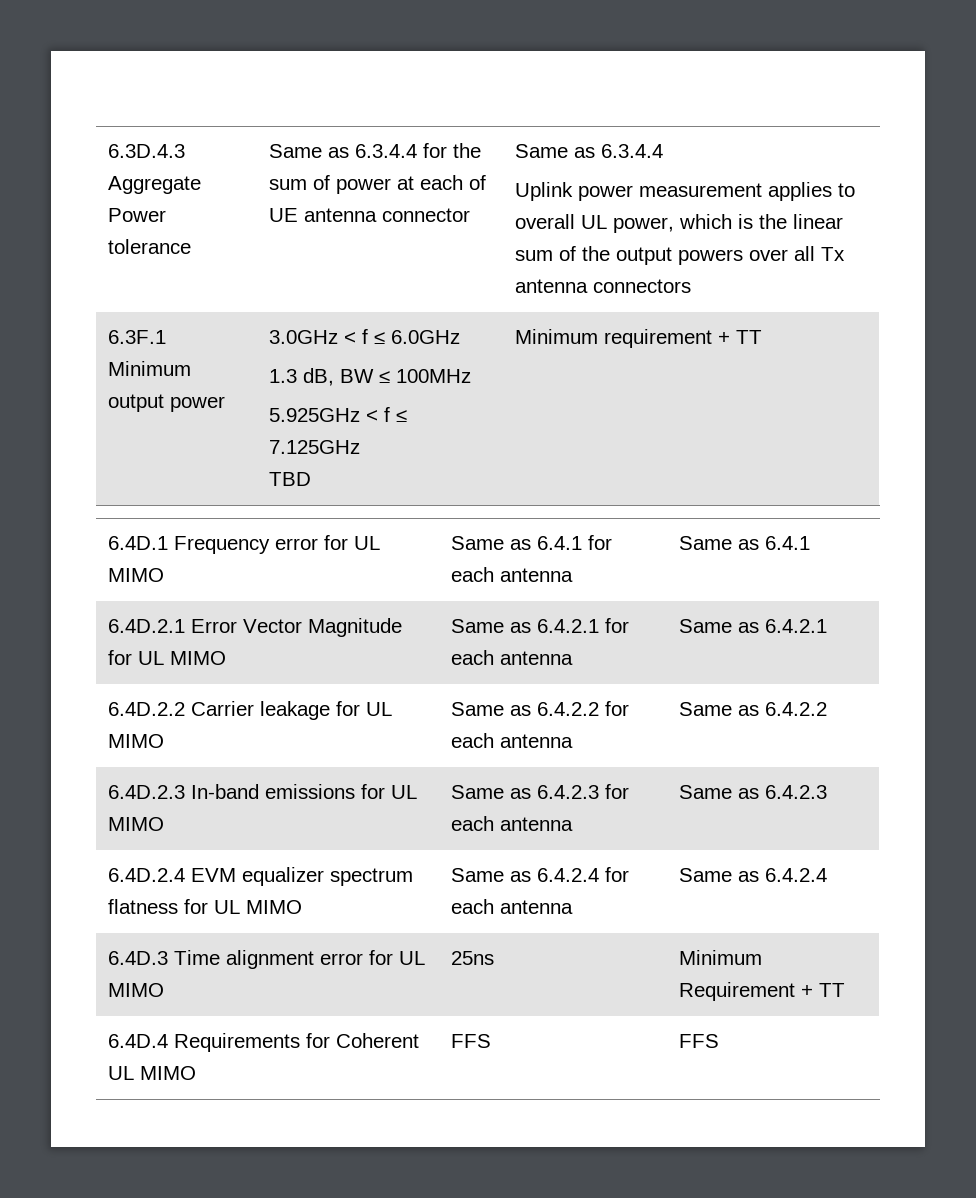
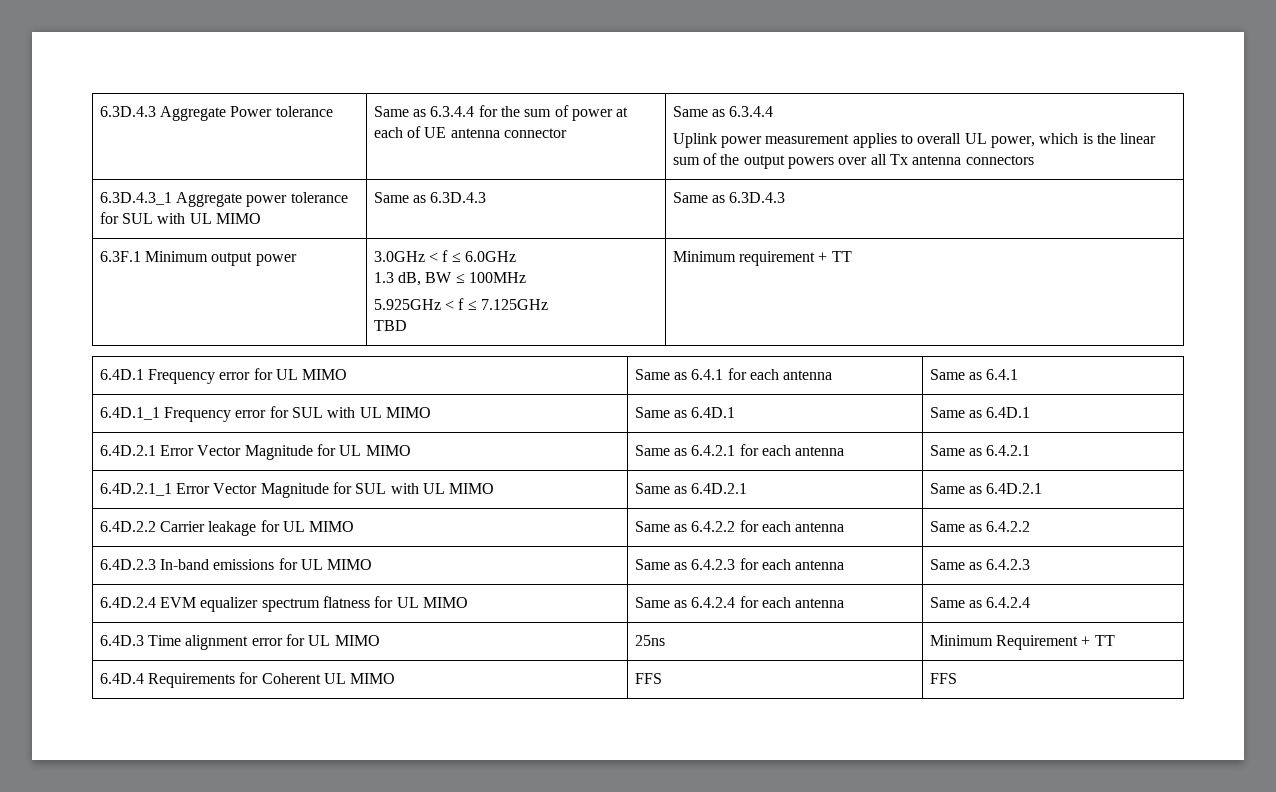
+ 6.3D.4.3_1 Aggregate power tolerance for SUL with UL MIMO | Same as 6.3D.4.3 | Same as 6.3D.4.3
+ 6.4D.1_1 Frequency error for SUL with UL MIMO | Same as 6.4D.1 | Same as 6.4D.1
+ 6.4D.2.1_1 Error Vector Magnitude for SUL with UL MIMO | Same as 6.4D.2.1 | Same as 6.4D.2.1

